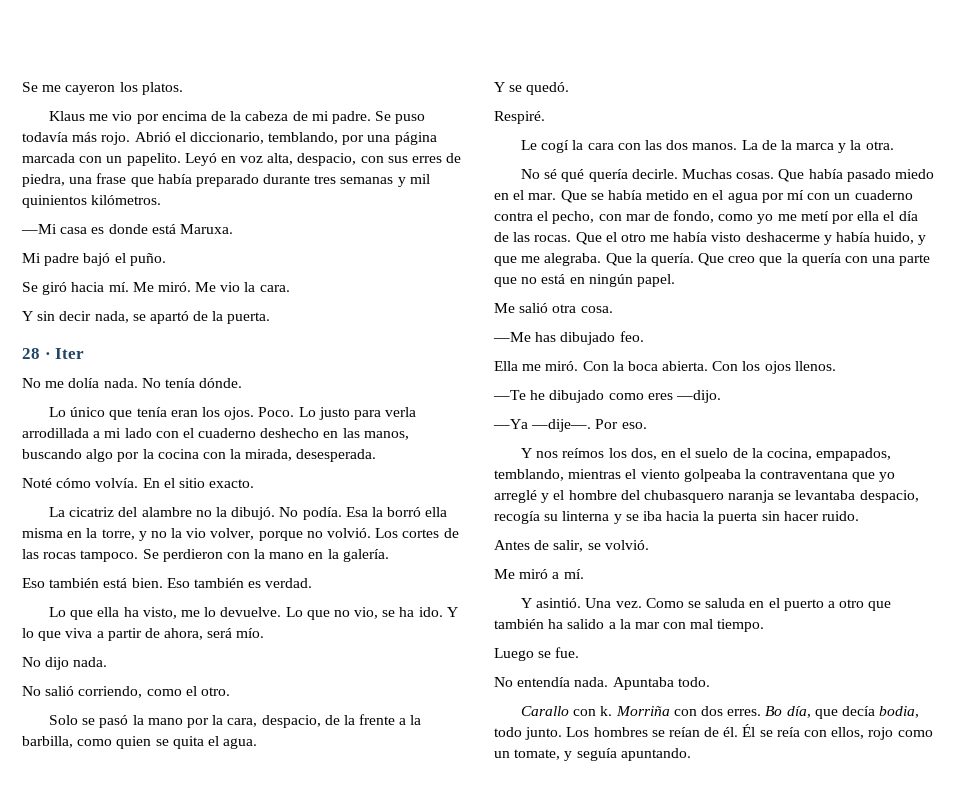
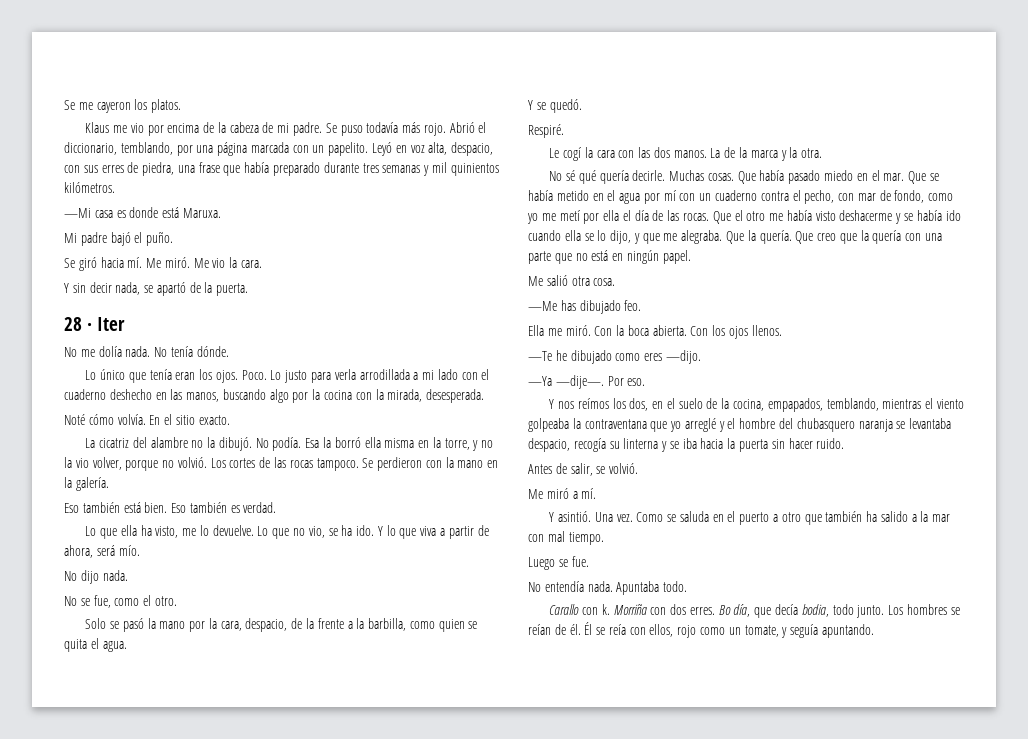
- No salió corriendo, como el otro.
+ No se fue, como el otro.
- Que el otro me había visto deshacerme y había huido, y que me alegraba.
+ Que el otro me había visto deshacerme y se había ido cuando ella se lo dijo, y que me alegraba.

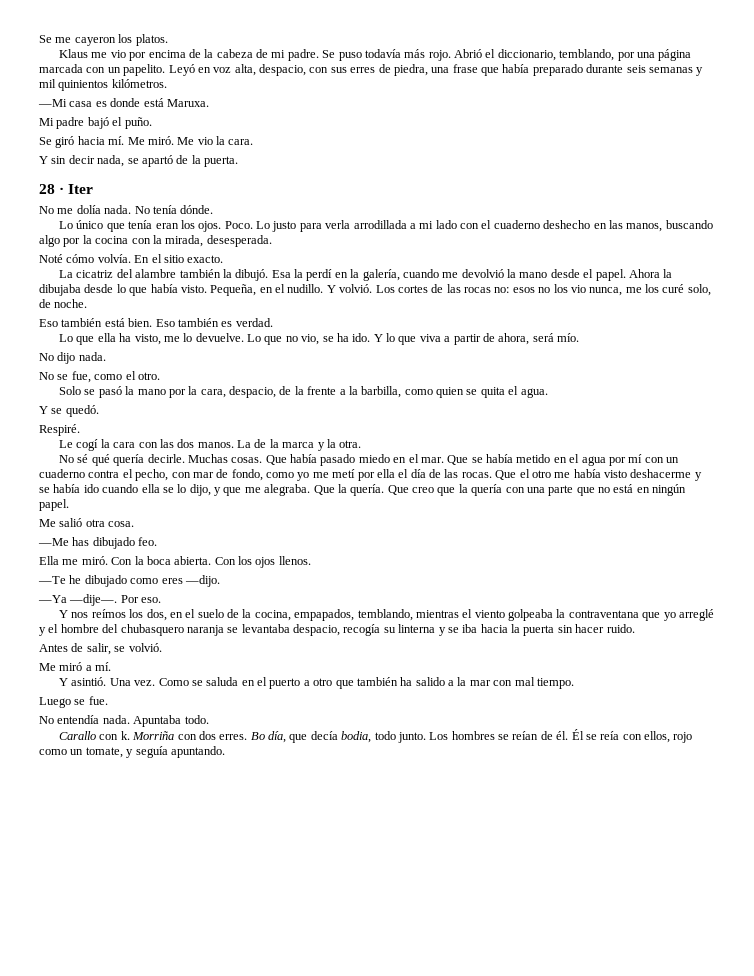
- Leyó en voz alta, despacio, con sus erres de piedra, una frase que había preparado durante tres semanas y mil quinientos kilómetros.
+ Leyó en voz alta, despacio, con sus erres de piedra, una frase que había preparado durante seis semanas y mil quinientos kilómetros.
- La cicatriz del alambre no la dibujó.
+ La cicatriz del alambre también la dibujó.
- No podía. Esa la borró ella misma en la torre, y no la vio volver, porque no volvió.
+ Esa la perdí en la galería, cuando me devolvió la mano desde el papel. Ahora la dibujaba desde lo que había visto. Pequeña, en el nudillo. Y volvió.
- Los cortes de las rocas tampoco. Se perdieron con la mano en la galería.
+ Los cortes de las rocas no: esos no los vio nunca, me los curé solo, de noche.

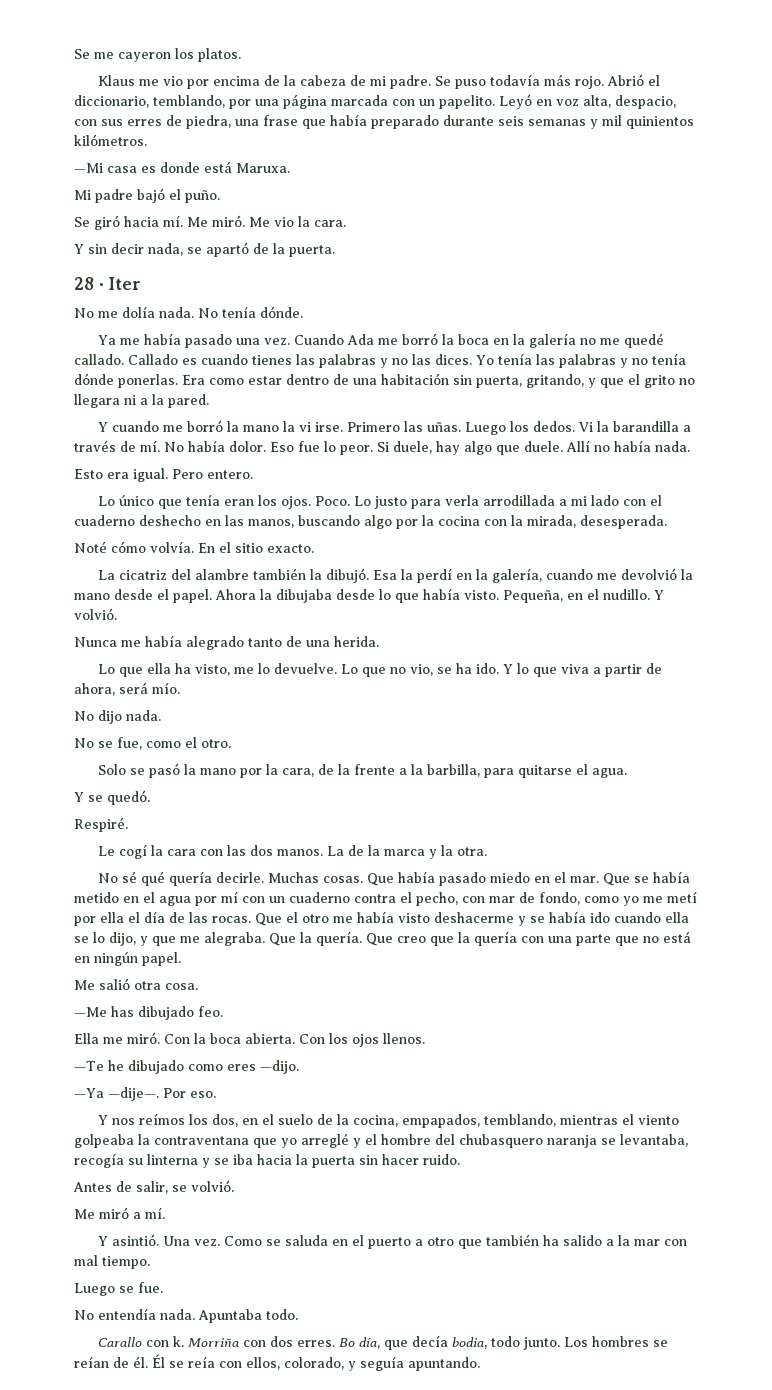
+ Ya me había pasado una vez. Cuando Ada me borró la boca en la galería no me quedé callado. Callado es cuando tienes las palabras y no las dices. Yo tenía las palabras y no tenía dónde ponerlas. Era como estar dentro de una habitación sin puerta, gritando, y que el grito no llegara ni a la pared.
+ Y cuando me borró la mano la vi irse. Primero las uñas. Luego los dedos. Vi la barandilla a través de mí. No había dolor. Eso fue lo peor. Si duele, hay algo que duele. Allí no había nada.
+ Esto era igual. Pero entero.
- Y volvió. Los cortes de las rocas no: esos no los vio nunca, me los curé solo, de noche.
- Eso también está bien. Eso también es verdad.
+ Y volvió.
+ Nunca me había alegrado tanto de una herida.
- Solo se pasó la mano por la cara, despacio, de la frente a la barbilla, como quien se quita el agua.
+ Solo se pasó la mano por la cara, de la frente a la barbilla, para quitarse el agua.
- Y nos reímos los dos, en el suelo de la cocina, empapados, temblando, mientras el viento golpeaba la contraventana que yo arreglé y el hombre del chubasquero naranja se levantaba despacio, recogía su linterna y se iba hacia la puerta sin hacer ruido.
+ Y nos reímos los dos, en el suelo de la cocina, empapados, temblando, mientras el viento golpeaba la contraventana que yo arreglé y el hombre del chubasquero naranja se levantaba, recogía su linterna y se iba hacia la puerta sin hacer ruido.
- Él se reía con ellos, rojo como un tomate, y seguía apuntando.
+ Él se reía con ellos, colorado, y seguía apuntando.

